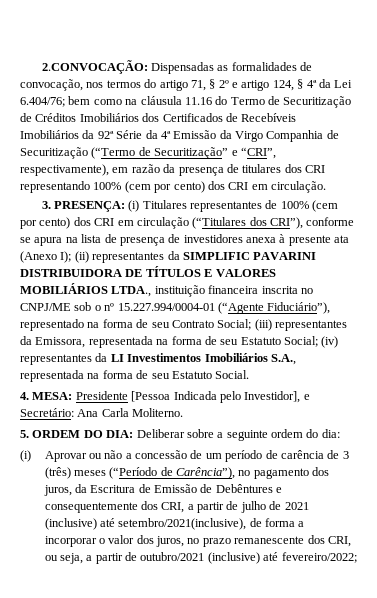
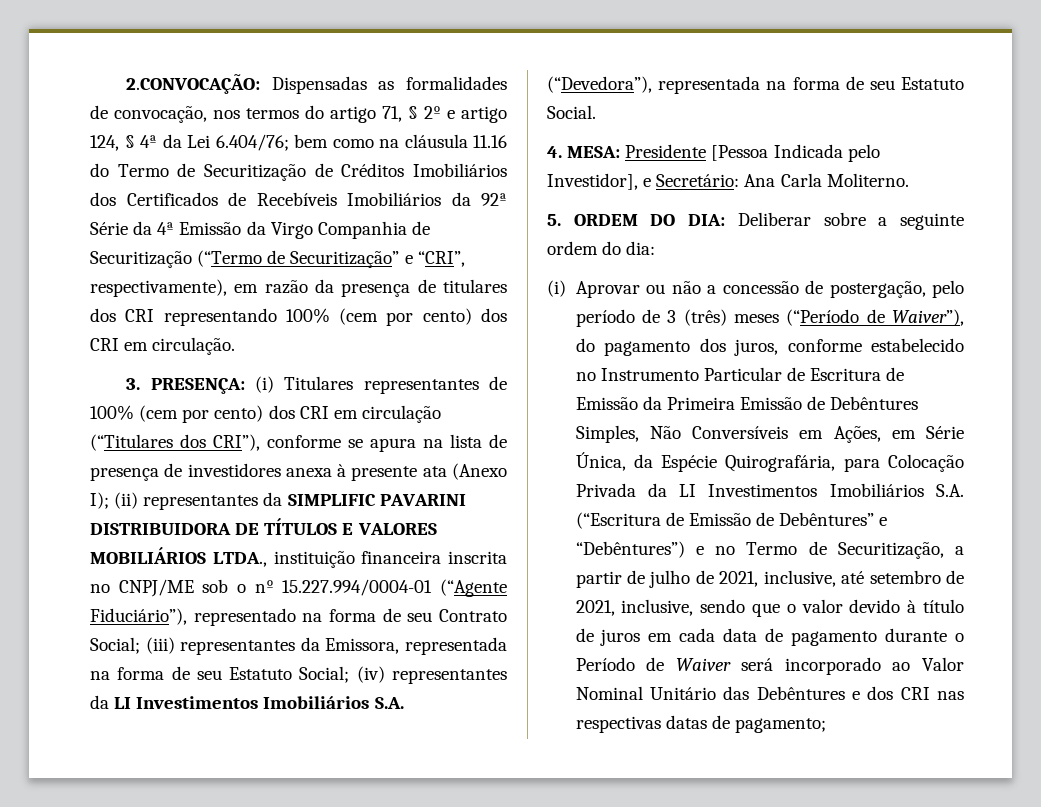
- (iv) representantes da LI Investimentos Imobiliários S.A., representada na forma de seu Estatuto Social.
+ (iv) representantes da LI Investimentos Imobiliários S.A. (“Devedora”), representada na forma de seu Estatuto Social.
- (i) Aprovar ou não a concessão de um período de carência de 3 (três) meses (“Período de Carência”), no pagamento dos juros, da Escritura de Emissão de Debêntures e consequentemente dos CRI, a partir de julho de 2021 (inclusive) até setembro/2021(inclusive), de forma a incorporar o valor dos juros, no prazo remanescente dos CRI, ou seja, a partir de outubro/2021 (inclusive) até fevereiro/2022;
+ (i) Aprovar ou não a concessão de postergação, pelo período de 3 (três) meses (“Período de Waiver”), do pagamento dos juros, conforme estabelecido no Instrumento Particular de Escritura de Emissão da Primeira Emissão de Debêntures Simples, Não Conversíveis em Ações, em Série Única, da Espécie Quirografária, para Colocação Privada da LI Investimentos Imobiliários S.A. (“Escritura de Emissão de Debêntures” e “Debêntures”) e no Termo de Securitização, a partir de julho de 2021, inclusive, até setembro de 2021, inclusive, sendo que o valor devido à título de juros em cada data de pagamento durante o Período de Waiver será incorporado ao Valor Nominal Unitário das Debêntures e dos CRI nas respectivas datas de pagamento;

